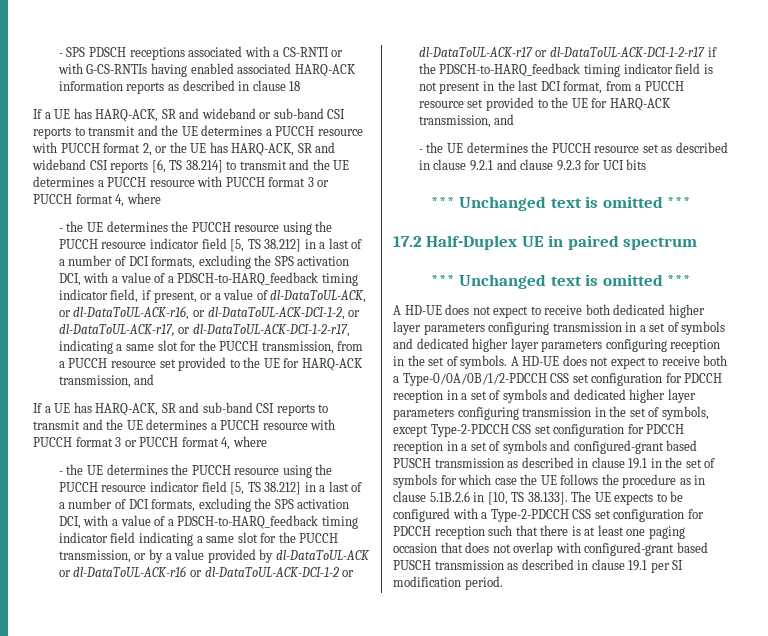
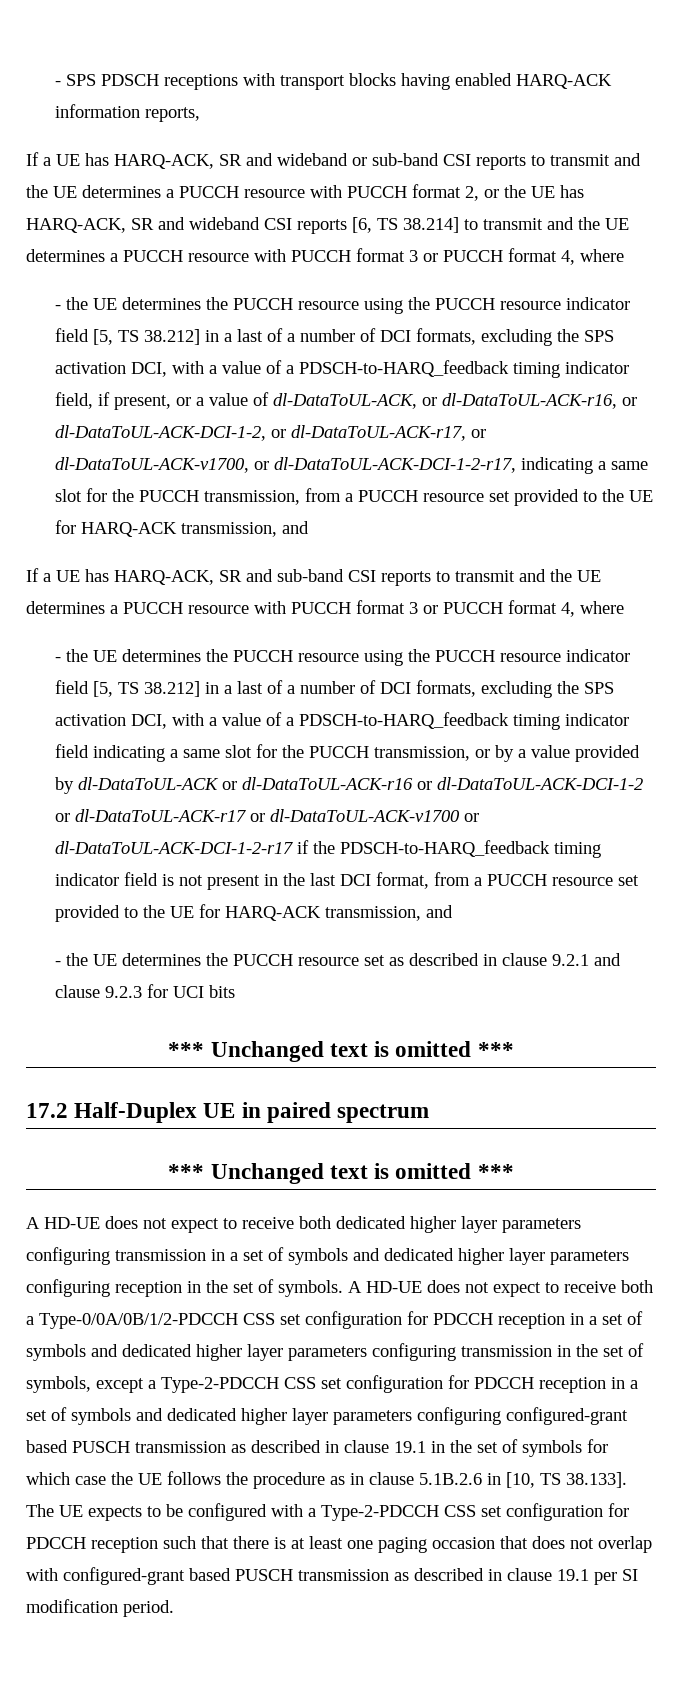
- - SPS PDSCH receptions associated with a CS-RNTI or with G-CS-RNTIs having enabled associated HARQ-ACK information reports as described in clause 18
+ - SPS PDSCH receptions with transport blocks having enabled HARQ-ACK information reports,
- - the UE determines the PUCCH resource using the PUCCH resource indicator field [5, TS 38.212] in a last of a number of DCI formats, excluding the SPS activation DCI, with a value of a PDSCH-to-HARQ_feedback timing indicator field, if present, or a value of dl-DataToUL-ACK, or dl-DataToUL-ACK-r16, or dl-DataToUL-ACK-DCI-1-2, or dl-DataToUL-ACK-r17, or dl-DataToUL-ACK-DCI-1-2-r17, indicating a same slot for the PUCCH transmission, from a PUCCH resource set provided to the UE for HARQ-ACK transmission, and
+ - the UE determines the PUCCH resource using the PUCCH resource indicator field [5, TS 38.212] in a last of a number of DCI formats, excluding the SPS activation DCI, with a value of a PDSCH-to-HARQ_feedback timing indicator field, if present, or a value of dl-DataToUL-ACK, or dl-DataToUL-ACK-r16, or dl-DataToUL-ACK-DCI-1-2, or dl-DataToUL-ACK-r17, or dl-DataToUL-ACK-v1700, or dl-DataToUL-ACK-DCI-1-2-r17, indicating a same slot for the PUCCH transmission, from a PUCCH resource set provided to the UE for HARQ-ACK transmission, and
- - the UE determines the PUCCH resource using the PUCCH resource indicator field [5, TS 38.212] in a last of a number of DCI formats, excluding the SPS activation DCI, with a value of a PDSCH-to-HARQ_feedback timing indicator field indicating a same slot for the PUCCH transmission, or by a value provided by dl-DataToUL-ACK or dl-DataToUL-ACK-r16 or dl-DataToUL-ACK-DCI-1-2 or dl-DataToUL-ACK-r17 or dl-DataToUL-ACK-DCI-1-2-r17 if the PDSCH-to-HARQ_feedback timing indicator field is not present in the last DCI format, from a PUCCH resource set provided to the UE for HARQ-ACK transmission, and
+ - the UE determines the PUCCH resource using the PUCCH resource indicator field [5, TS 38.212] in a last of a number of DCI formats, excluding the SPS activation DCI, with a value of a PDSCH-to-HARQ_feedback timing indicator field indicating a same slot for the PUCCH transmission, or by a value provided by dl-DataToUL-ACK or dl-DataToUL-ACK-r16 or dl-DataToUL-ACK-DCI-1-2 or dl-DataToUL-ACK-r17 or dl-DataToUL-ACK-v1700 or dl-DataToUL-ACK-DCI-1-2-r17 if the PDSCH-to-HARQ_feedback timing indicator field is not present in the last DCI format, from a PUCCH resource set provided to the UE for HARQ-ACK transmission, and
- A HD-UE does not expect to receive both a Type-0/0A/0B/1/2-PDCCH CSS set configuration for PDCCH reception in a set of symbols and dedicated higher layer parameters configuring transmission in the set of symbols, except Type-2-PDCCH CSS set configuration for PDCCH reception in a set of symbols and configured-grant based PUSCH transmission as described in clause 19.1 in the set of symbols for which case the UE follows the procedure as in clause 5.1B.2.6 in [10, TS 38.133]. The UE expects to be configured with a Type-2-PDCCH CSS set configuration for PDCCH reception such that there is at least one paging occasion that does not overlap with configured-grant based PUSCH transmission as described in clause 19.1 per SI modification period.
+ A HD-UE does not expect to receive both a Type-0/0A/0B/1/2-PDCCH CSS set configuration for PDCCH reception in a set of symbols and dedicated higher layer parameters configuring transmission in the set of symbols, except a Type-2-PDCCH CSS set configuration for PDCCH reception in a set of symbols and dedicated higher layer parameters configuring configured-grant based PUSCH transmission as described in clause 19.1 in the set of symbols for which case the UE follows the procedure as in clause 5.1B.2.6 in [10, TS 38.133]. The UE expects to be configured with a Type-2-PDCCH CSS set configuration for PDCCH reception such that there is at least one paging occasion that does not overlap with configured-grant based PUSCH transmission as described in clause 19.1 per SI modification period.

